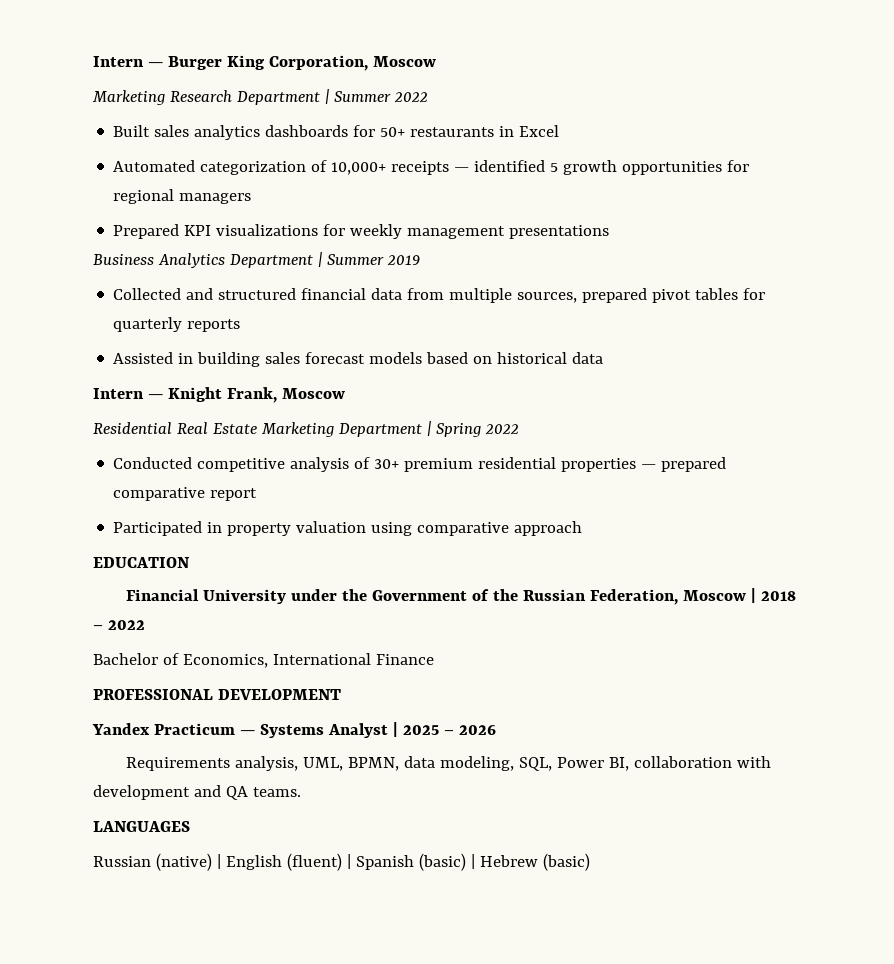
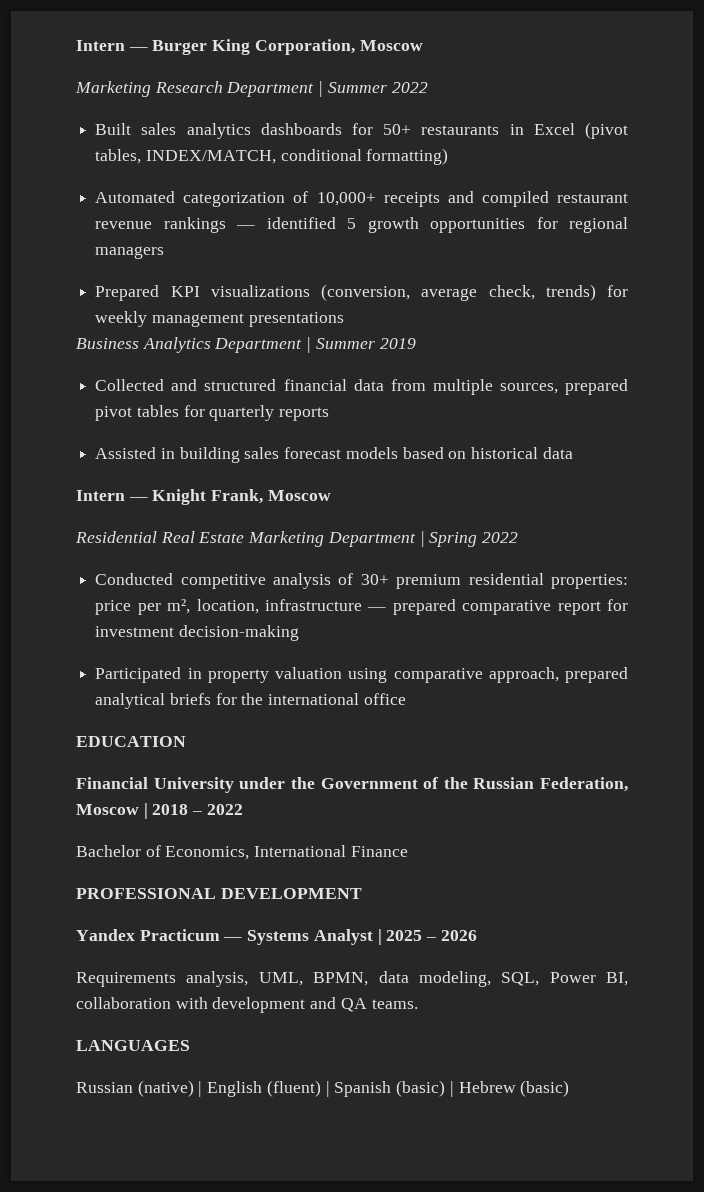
- Built sales analytics dashboards for 50+ restaurants in Excel
+ Built sales analytics dashboards for 50+ restaurants in Excel (pivot tables, INDEX/MATCH, conditional formatting)
- Automated categorization of 10,000+ receipts — identified 5 growth opportunities for regional managers
+ Automated categorization of 10,000+ receipts and compiled restaurant revenue rankings — identified 5 growth opportunities for regional managers
- Prepared KPI visualizations for weekly management presentations
+ Prepared KPI visualizations (conversion, average check, trends) for weekly management presentations
- Conducted competitive analysis of 30+ premium residential properties — prepared comparative report
+ Conducted competitive analysis of 30+ premium residential properties: price per m², location, infrastructure — prepared comparative report for investment decision-making
- Participated in property valuation using comparative approach
+ Participated in property valuation using comparative approach, prepared analytical briefs for the international office

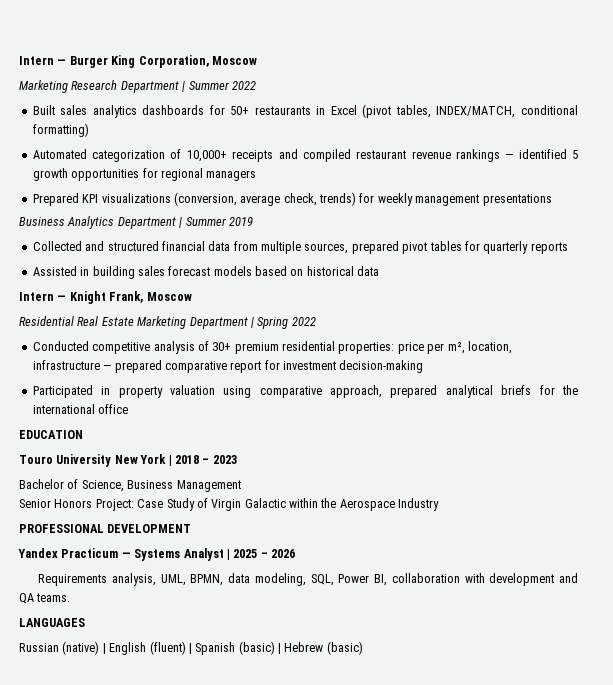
- Financial University under the Government of the Russian Federation, Moscow | 2018 – 2022
+ Touro University New York | 2018 – 2023
- Bachelor of Economics, International Finance
+ Bachelor of Science, Business Management
+ Senior Honors Project: Case Study of Virgin Galactic within the Aerospace Industry

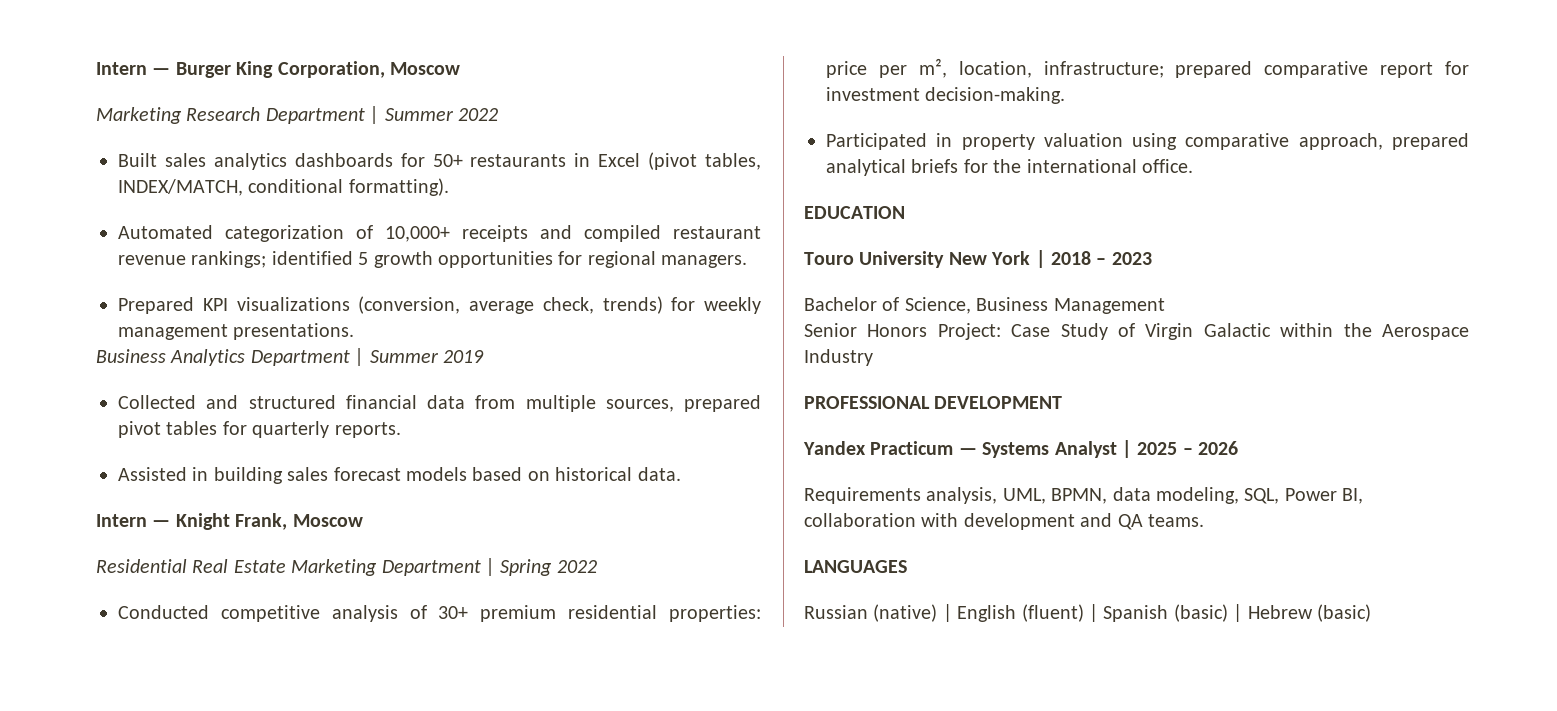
- Built sales analytics dashboards for 50+ restaurants in Excel (pivot tables, INDEX/MATCH, conditional formatting)
+ Built sales analytics dashboards for 50+ restaurants in Excel (pivot tables, INDEX/MATCH, conditional formatting).
- Automated categorization of 10,000+ receipts and compiled restaurant revenue rankings — identified 5 growth opportunities for regional managers
+ Automated categorization of 10,000+ receipts and compiled restaurant revenue rankings; identified 5 growth opportunities for regional managers.
- Prepared KPI visualizations (conversion, average check, trends) for weekly management presentations
+ Prepared KPI visualizations (conversion, average check, trends) for weekly management presentations.
- Collected and structured financial data from multiple sources, prepared pivot tables for quarterly reports
+ Collected and structured financial data from multiple sources, prepared pivot tables for quarterly reports.
- Assisted in building sales forecast models based on historical data
+ Assisted in building sales forecast models based on historical data.
- Conducted competitive analysis of 30+ premium residential properties: price per m², location, infrastructure — prepared comparative report for investment decision-making
+ Conducted competitive analysis of 30+ premium residential properties: price per m², location, infrastructure; prepared comparative report for investment decision-making.
- Participated in property valuation using comparative approach, prepared analytical briefs for the international office
+ Participated in property valuation using comparative approach, prepared analytical briefs for the international office.

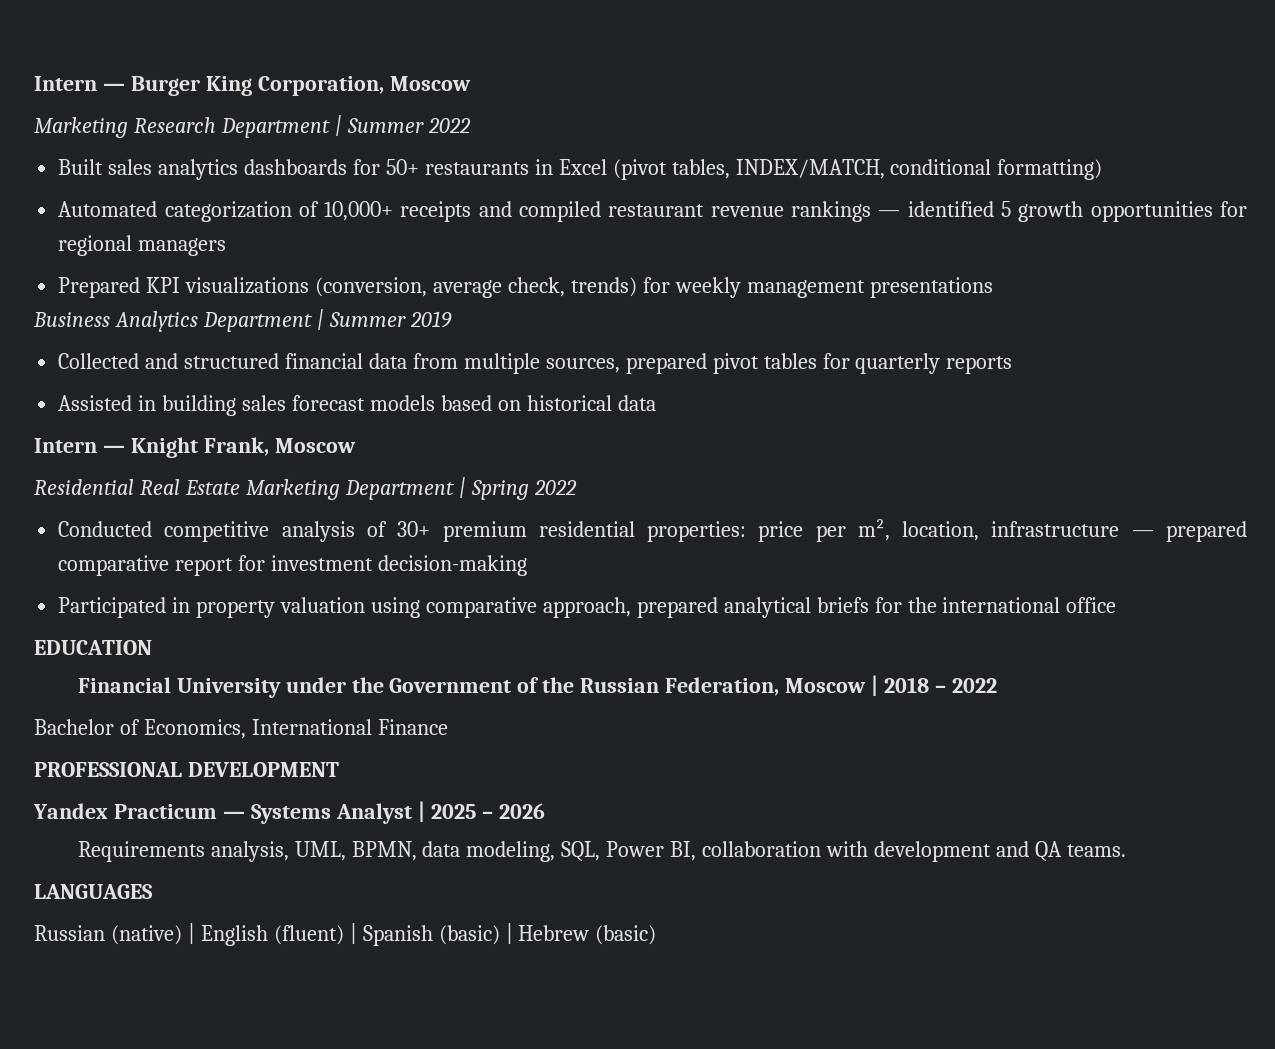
- Built sales analytics dashboards for 50+ restaurants in Excel (pivot tables, INDEX/MATCH, conditional formatting).
+ Built sales analytics dashboards for 50+ restaurants in Excel (pivot tables, INDEX/MATCH, conditional formatting)
- Automated categorization of 10,000+ receipts and compiled restaurant revenue rankings; identified 5 growth opportunities for regional managers.
+ Automated categorization of 10,000+ receipts and compiled restaurant revenue rankings — identified 5 growth opportunities for regional managers
- Prepared KPI visualizations (conversion, average check, trends) for weekly management presentations.
+ Prepared KPI visualizations (conversion, average check, trends) for weekly management presentations
- Collected and structured financial data from multiple sources, prepared pivot tables for quarterly reports.
+ Collected and structured financial data from multiple sources, prepared pivot tables for quarterly reports
- Assisted in building sales forecast models based on historical data.
+ Assisted in building sales forecast models based on historical data
- Conducted competitive analysis of 30+ premium residential properties: price per m², location, infrastructure; prepared comparative report for investment decision-making.
+ Conducted competitive analysis of 30+ premium residential properties: price per m², location, infrastructure — prepared comparative report for investment decision-making
- Participated in property valuation using comparative approach, prepared analytical briefs for the international office.
+ Participated in property valuation using comparative approach, prepared analytical briefs for the international office
- Touro University New York | 2018 – 2023
+ Financial University under the Government of the Russian Federation, Moscow | 2018 – 2022
- Bachelor of Science, Business Management
- Senior Honors Project: Case Study of Virgin Galactic within the Aerospace Industry
+ Bachelor of Economics, International Finance

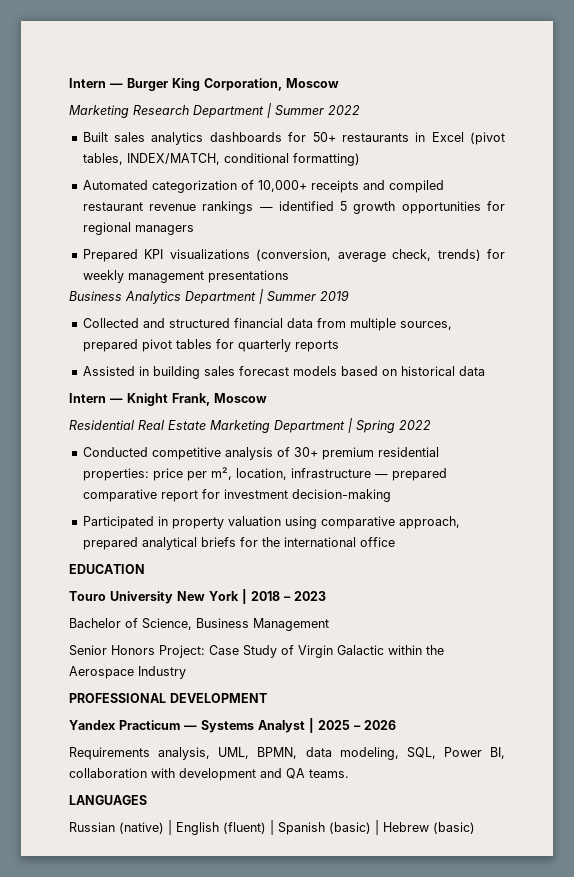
- Financial University under the Government of the Russian Federation, Moscow | 2018 – 2022
+ Touro University New York | 2018 – 2023
- Bachelor of Economics, International Finance
+ Bachelor of Science, Business Management
+ Senior Honors Project: Case Study of Virgin Galactic within the Aerospace Industry

